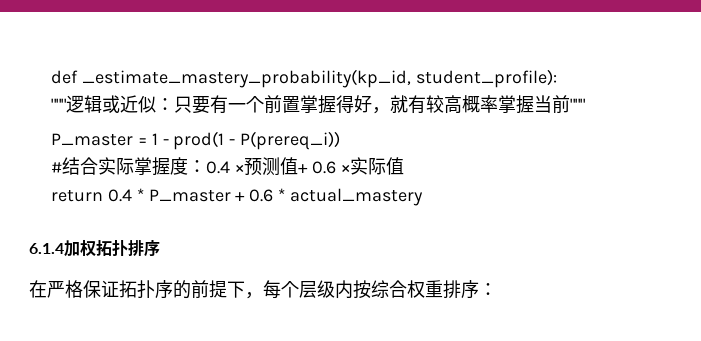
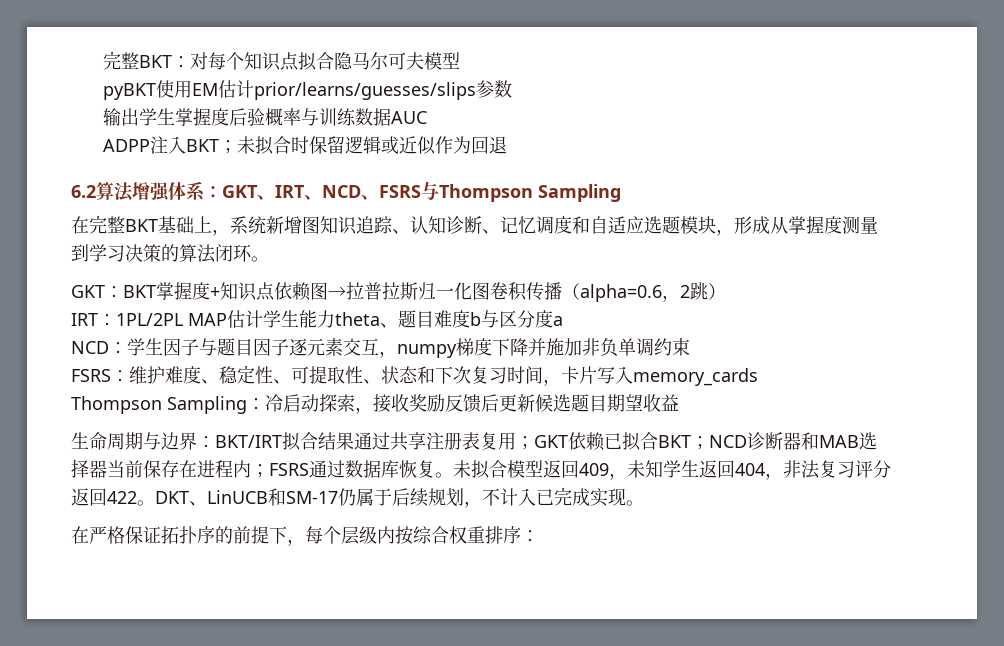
- def _estimate_mastery_probability(kp_id, student_profile):
- """逻辑或近似：只要有一个前置掌握得好，就有较高概率掌握当前"""
- P_master = 1 - prod(1 - P(prereq_i))
- #结合实际掌握度：0.4 ×预测值+ 0.6 ×实际值
- return 0.4 * P_master + 0.6 * actual_mastery
- 6.1.4加权拓扑排序
+ 完整BKT：对每个知识点拟合隐马尔可夫模型
+ pyBKT使用EM估计prior/learns/guesses/slips参数
+ 输出学生掌握度后验概率与训练数据AUC
+ ADPP注入BKT；未拟合时保留逻辑或近似作为回退
+ 6.2算法增强体系：GKT、IRT、NCD、FSRS与Thompson Sampling
+ 在完整BKT基础上，系统新增图知识追踪、认知诊断、记忆调度和自适应选题模块，形成从掌握度测量到学习决策的算法闭环。
+ GKT：BKT掌握度+知识点依赖图→拉普拉斯归一化图卷积传播（alpha=0.6，2跳）
+ IRT：1PL/2PL MAP估计学生能力theta、题目难度b与区分度a
+ NCD：学生因子与题目因子逐元素交互，numpy梯度下降并施加非负单调约束
+ FSRS：维护难度、稳定性、可提取性、状态和下次复习时间，卡片写入memory_cards
+ Thompson Sampling：冷启动探索，接收奖励反馈后更新候选题目期望收益
+ 生命周期与边界：BKT/IRT拟合结果通过共享注册表复用；GKT依赖已拟合BKT；NCD诊断器和MAB选择器当前保存在进程内；FSRS通过数据库恢复。未拟合模型返回409，未知学生返回404，非法复习评分返回422。DKT、LinUCB和SM-17仍属于后续规划，不计入已完成实现。

